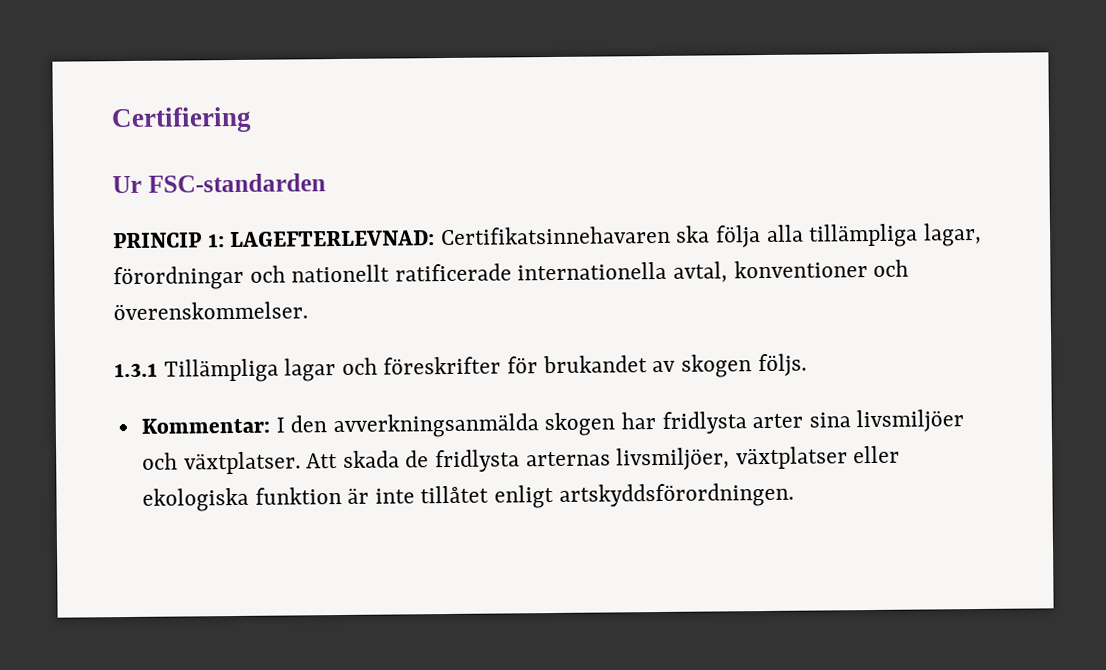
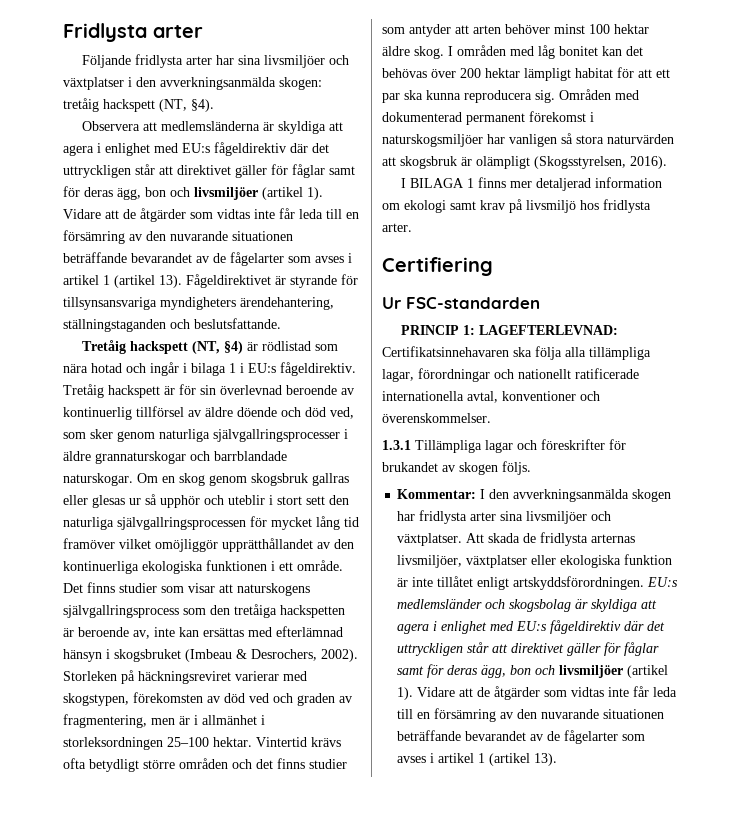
+ Fridlysta arter
+ Följande fridlysta arter har sina livsmiljöer och växtplatser i den avverkningsanmälda skogen: tretåig hackspett (NT, §4).
+ Observera att medlemsländerna är skyldiga att agera i enlighet med EU:s fågeldirektiv där det uttryckligen står att direktivet gäller för fåglar samt för deras ägg, bon och livsmiljöer (artikel 1). Vidare att de åtgärder som vidtas inte får leda till en försämring av den nuvarande situationen beträffande bevarandet av de fågelarter som avses i artikel 1 (artikel 13). Fågeldirektivet är styrande för tillsynsansvariga myndigheters ärendehantering, ställningstaganden och beslutsfattande.
+ Tretåig hackspett (NT, §4) är rödlistad som nära hotad och ingår i bilaga 1 i EU:s fågeldirektiv. Tretåig hackspett är för sin överlevnad beroende av kontinuerlig tillförsel av äldre döende och död ved, som sker genom naturliga självgallringsprocesser i äldre grannaturskogar och barrblandade naturskogar. Om en skog genom skogsbruk gallras eller glesas ur så upphör och uteblir i stort sett den naturliga självgallringsprocessen för mycket lång tid framöver vilket omöjliggör upprätthållandet av den kontinuerliga ekologiska funktionen i ett område. Det finns studier som visar att naturskogens självgallringsprocess som den tretåiga hackspetten är beroende av, inte kan ersättas med efterlämnad hänsyn i skogsbruket (Imbeau & Desrochers, 2002). Storleken på häckningsreviret varierar med skogstypen, förekomsten av död ved och graden av fragmentering, men är i allmänhet i storleksordningen 25–100 hektar. Vintertid krävs ofta betydligt större områden och det finns studier som antyder att arten behöver minst 100 hektar äldre skog. I områden med låg bonitet kan det behövas över 200 hektar lämpligt habitat för att ett par ska kunna reproducera sig. Områden med dokumenterad permanent förekomst i naturskogsmiljöer har vanligen så stora naturvärden att skogsbruk är olämpligt (Skogsstyrelsen, 2016).
+ I BILAGA 1 finns mer detaljerad information om ekologi samt krav på livsmiljö hos fridlysta arter.
+ EU:s medlemsländer och skogsbolag är skyldiga att agera i enlighet med EU:s fågeldirektiv där det uttryckligen står att direktivet gäller för fåglar samt för deras ägg, bon och livsmiljöer (artikel 1). Vidare att de åtgärder som vidtas inte får leda till en försämring av den nuvarande situationen beträffande bevarandet av de fågelarter som avses i artikel 1 (artikel 13).

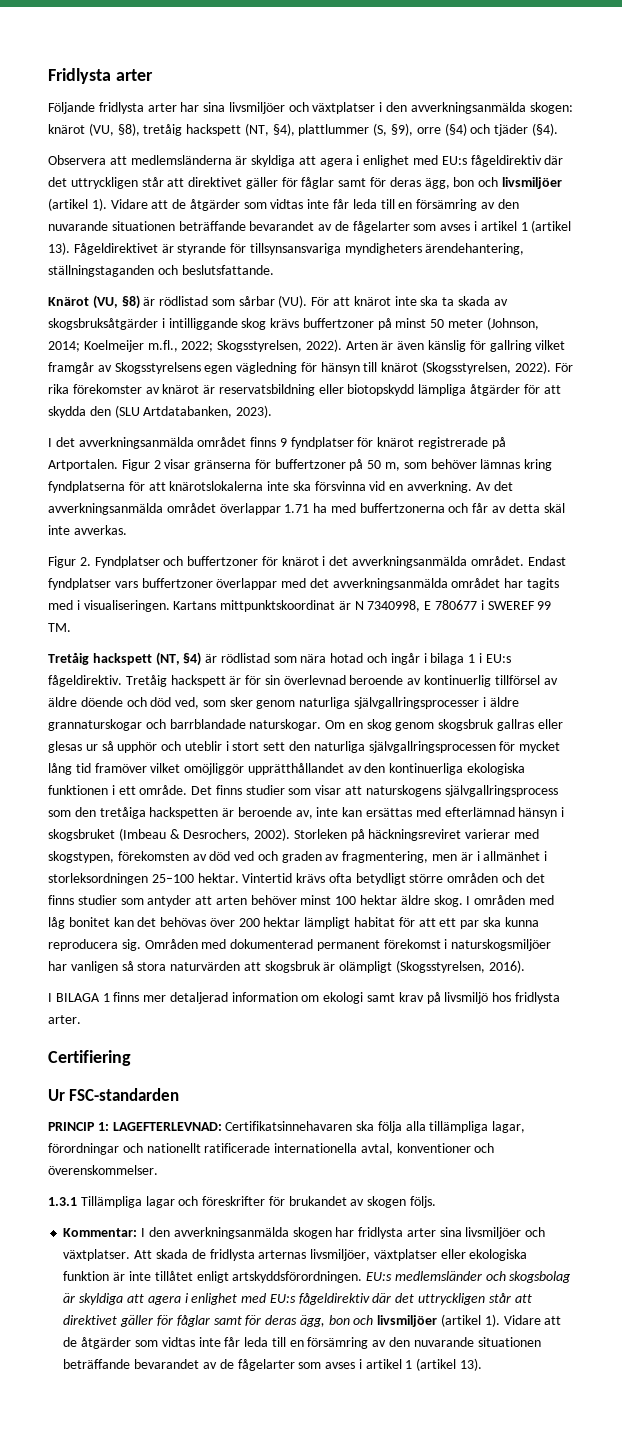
- Följande fridlysta arter har sina livsmiljöer och växtplatser i den avverkningsanmälda skogen: tretåig hackspett (NT, §4).
+ Följande fridlysta arter har sina livsmiljöer och växtplatser i den avverkningsanmälda skogen: knärot (VU, §8), tretåig hackspett (NT, §4), plattlummer (S, §9), orre (§4) och tjäder (§4).
+ Knärot (VU, §8) är rödlistad som sårbar (VU). För att knärot inte ska ta skada av skogsbruksåtgärder i intilliggande skog krävs buffertzoner på minst 50 meter (Johnson, 2014; Koelmeijer m.fl., 2022; Skogsstyrelsen, 2022). Arten är även känslig för gallring vilket framgår av Skogsstyrelsens egen vägledning för hänsyn till knärot (Skogsstyrelsen, 2022). För rika förekomster av knärot är reservatsbildning eller biotopskydd lämpliga åtgärder för att skydda den (SLU Artdatabanken, 2023).
+ I det avverkningsanmälda området finns 9 fyndplatser för knärot registrerade på Artportalen. Figur 2 visar gränserna för buffertzoner på 50 m, som behöver lämnas kring fyndplatserna för att knärotslokalerna inte ska försvinna vid en avverkning. Av det avverkningsanmälda området överlappar 1.71 ha med buffertzonerna och får av detta skäl inte avverkas.
+ Figur 2. Fyndplatser och buffertzoner för knärot i det avverkningsanmälda området. Endast fyndplatser vars buffertzoner överlappar med det avverkningsanmälda området har tagits med i visualiseringen. Kartans mittpunktskoordinat är N 7340998, E 780677 i SWEREF 99 TM.

